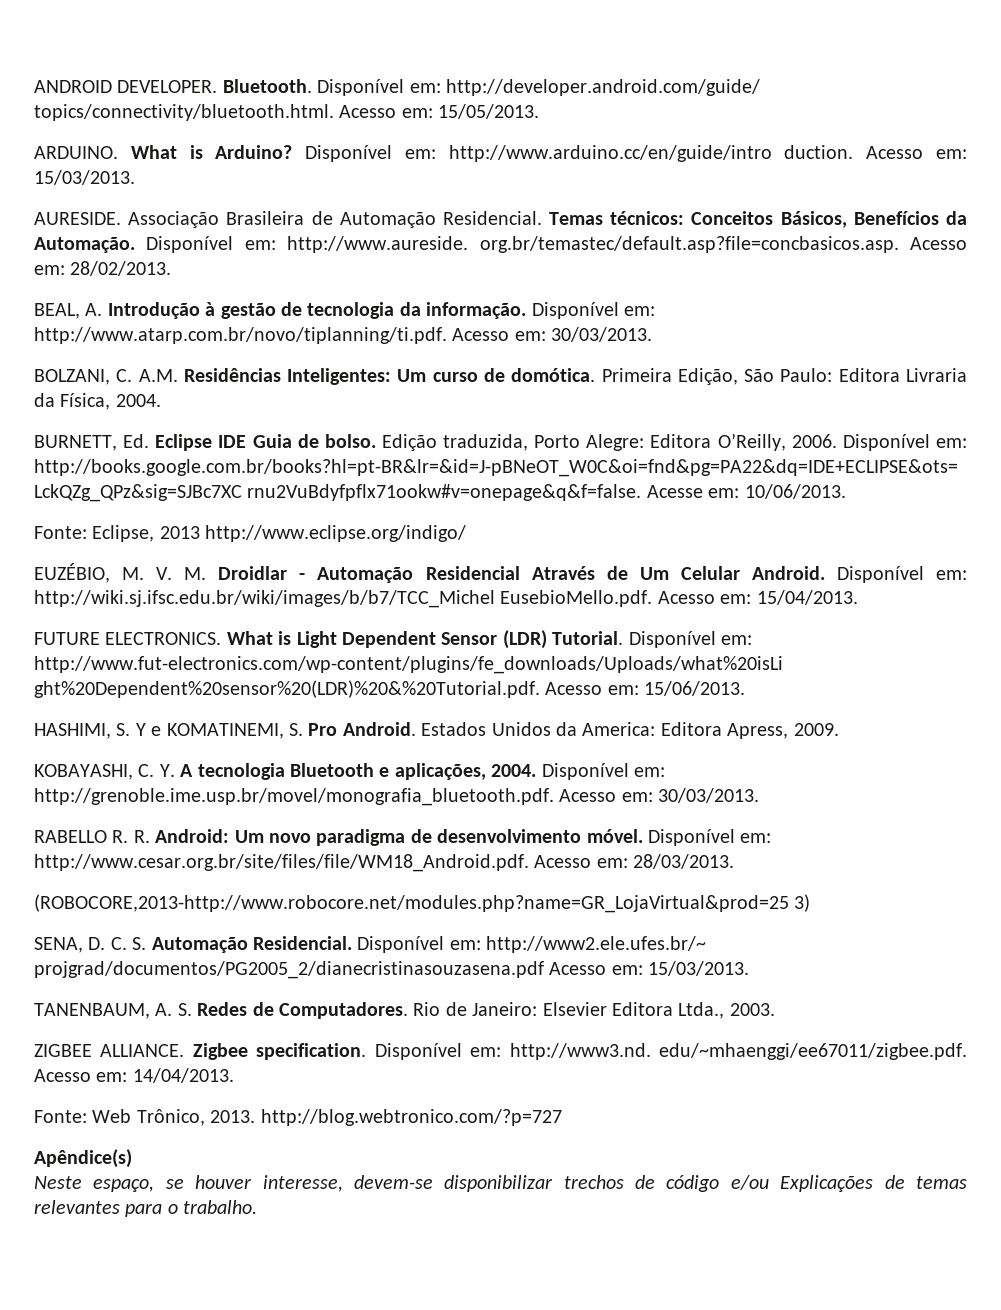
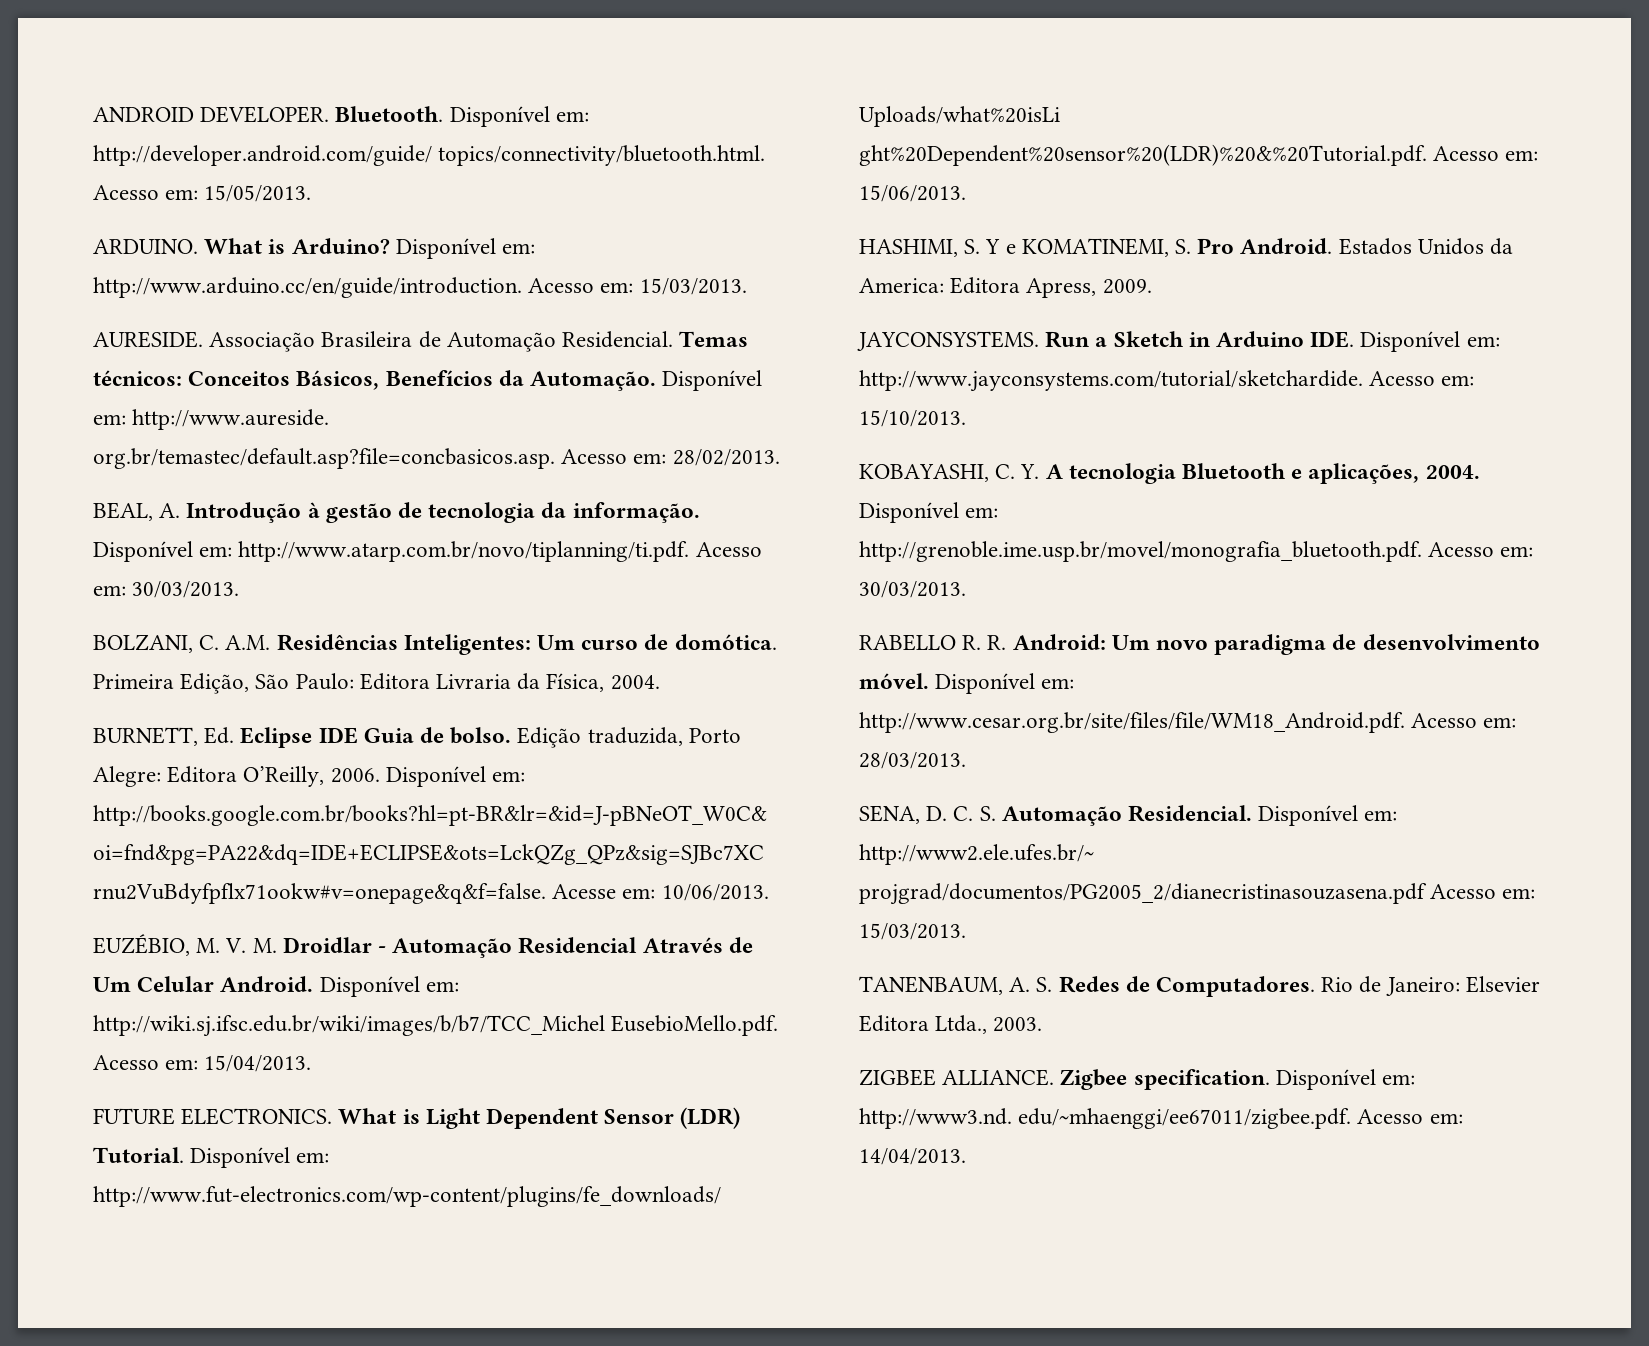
- Disponível em: http://www.arduino.cc/en/guide/intro duction. Acesso em: 15/03/2013.
+ Disponível em: http://www.arduino.cc/en/guide/introduction. Acesso em: 15/03/2013.
- Fonte: Eclipse, 2013 http://www.eclipse.org/indigo/
+ JAYCONSYSTEMS. Run a Sketch in Arduino IDE. Disponível em: http://www.jayconsystems.com/tutorial/sketchardide. Acesso em: 15/10/2013.
- (ROBOCORE,2013-http://www.robocore.net/modules.php?name=GR_LojaVirtual&prod=25 3)
- Fonte: Web Trônico, 2013. http://blog.webtronico.com/?p=727
- Apêndice(s)
- Neste espaço, se houver interesse, devem-se disponibilizar trechos de código e/ou Explicações de temas relevantes para o trabalho.

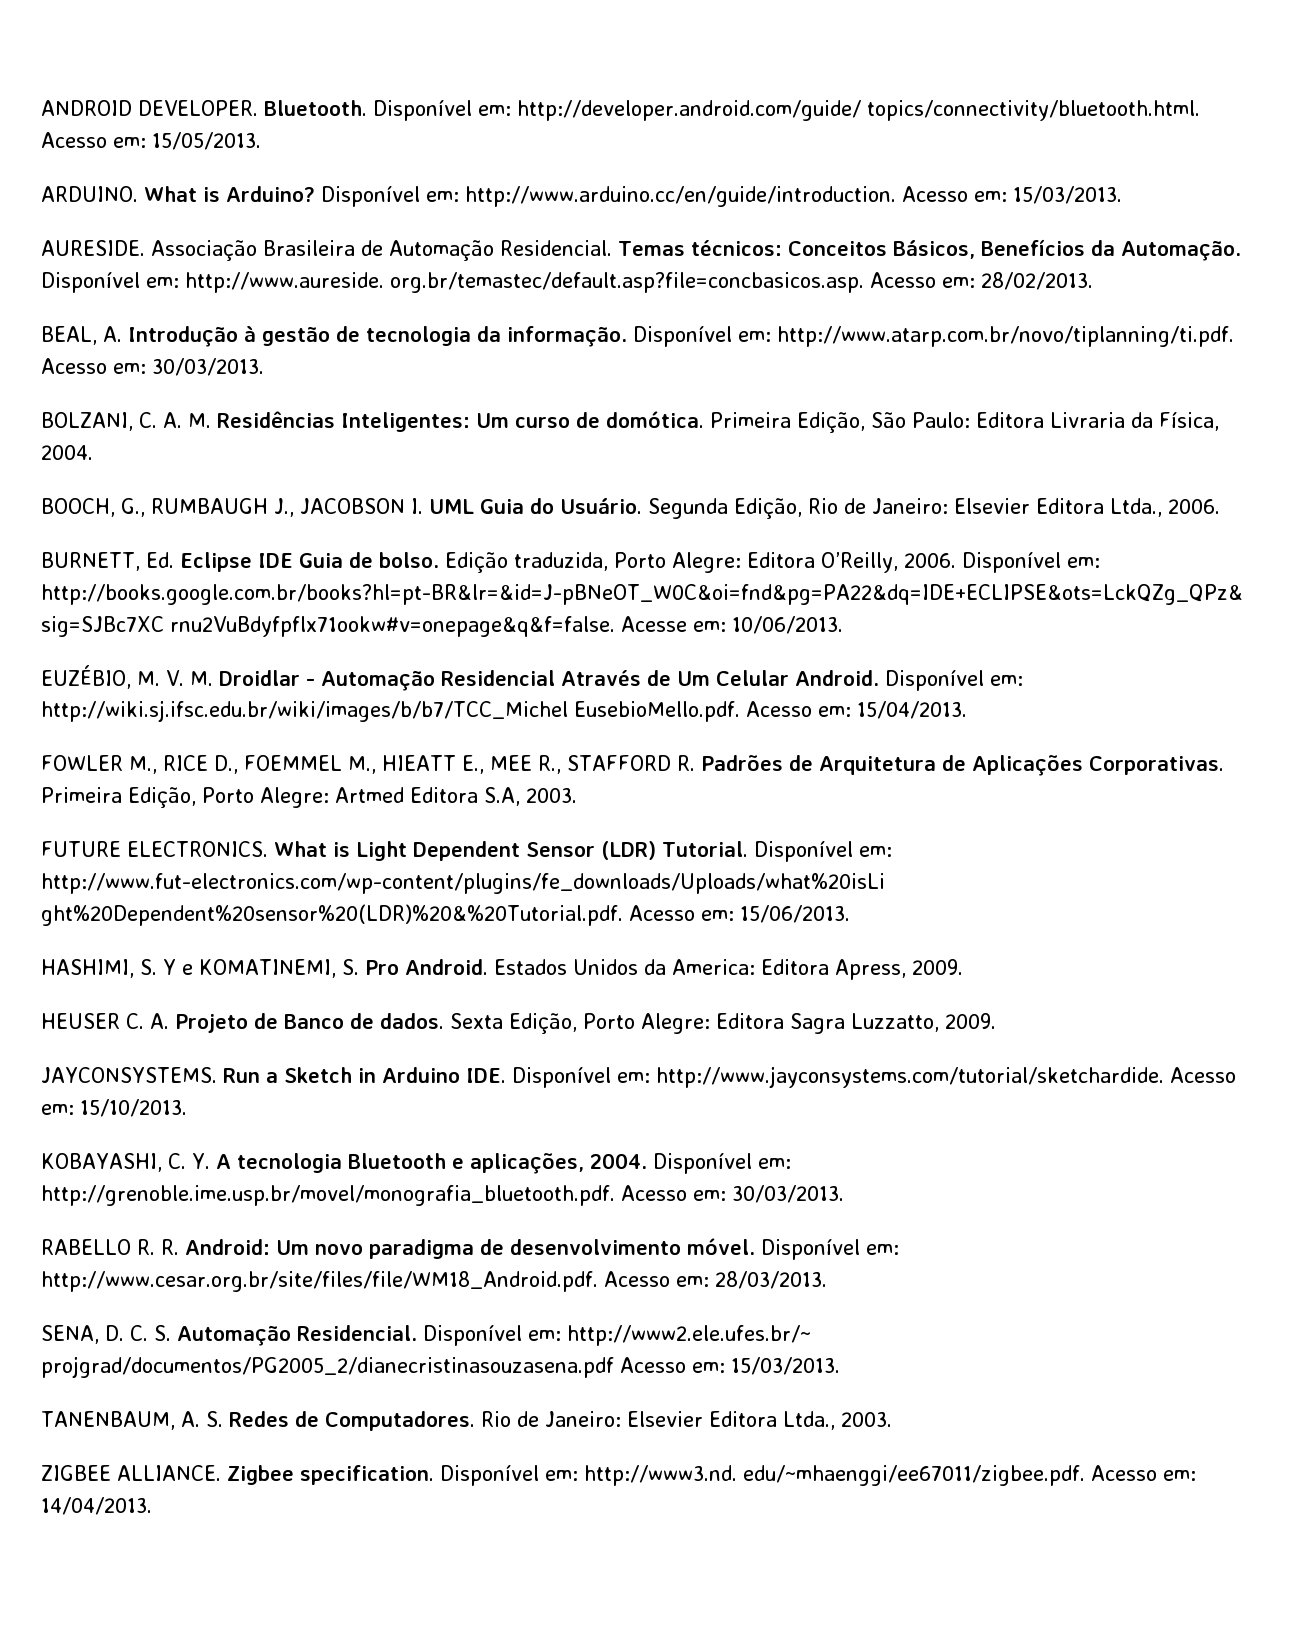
- BOLZANI, C. A.M. Residências Inteligentes: Um curso de domótica.
+ BOLZANI, C. A. M. Residências Inteligentes: Um curso de domótica.
+ BOOCH, G., RUMBAUGH J., JACOBSON I. UML Guia do Usuário. Segunda Edição, Rio de Janeiro: Elsevier Editora Ltda., 2006.
+ FOWLER M., RICE D., FOEMMEL M., HIEATT E., MEE R., STAFFORD R. Padrões de Arquitetura de Aplicações Corporativas. Primeira Edição, Porto Alegre: Artmed Editora S.A, 2003.
+ HEUSER C. A. Projeto de Banco de dados. Sexta Edição, Porto Alegre: Editora Sagra Luzzatto, 2009.

